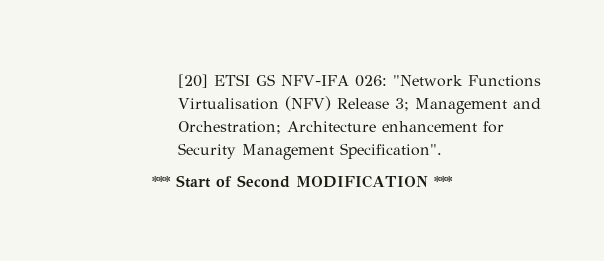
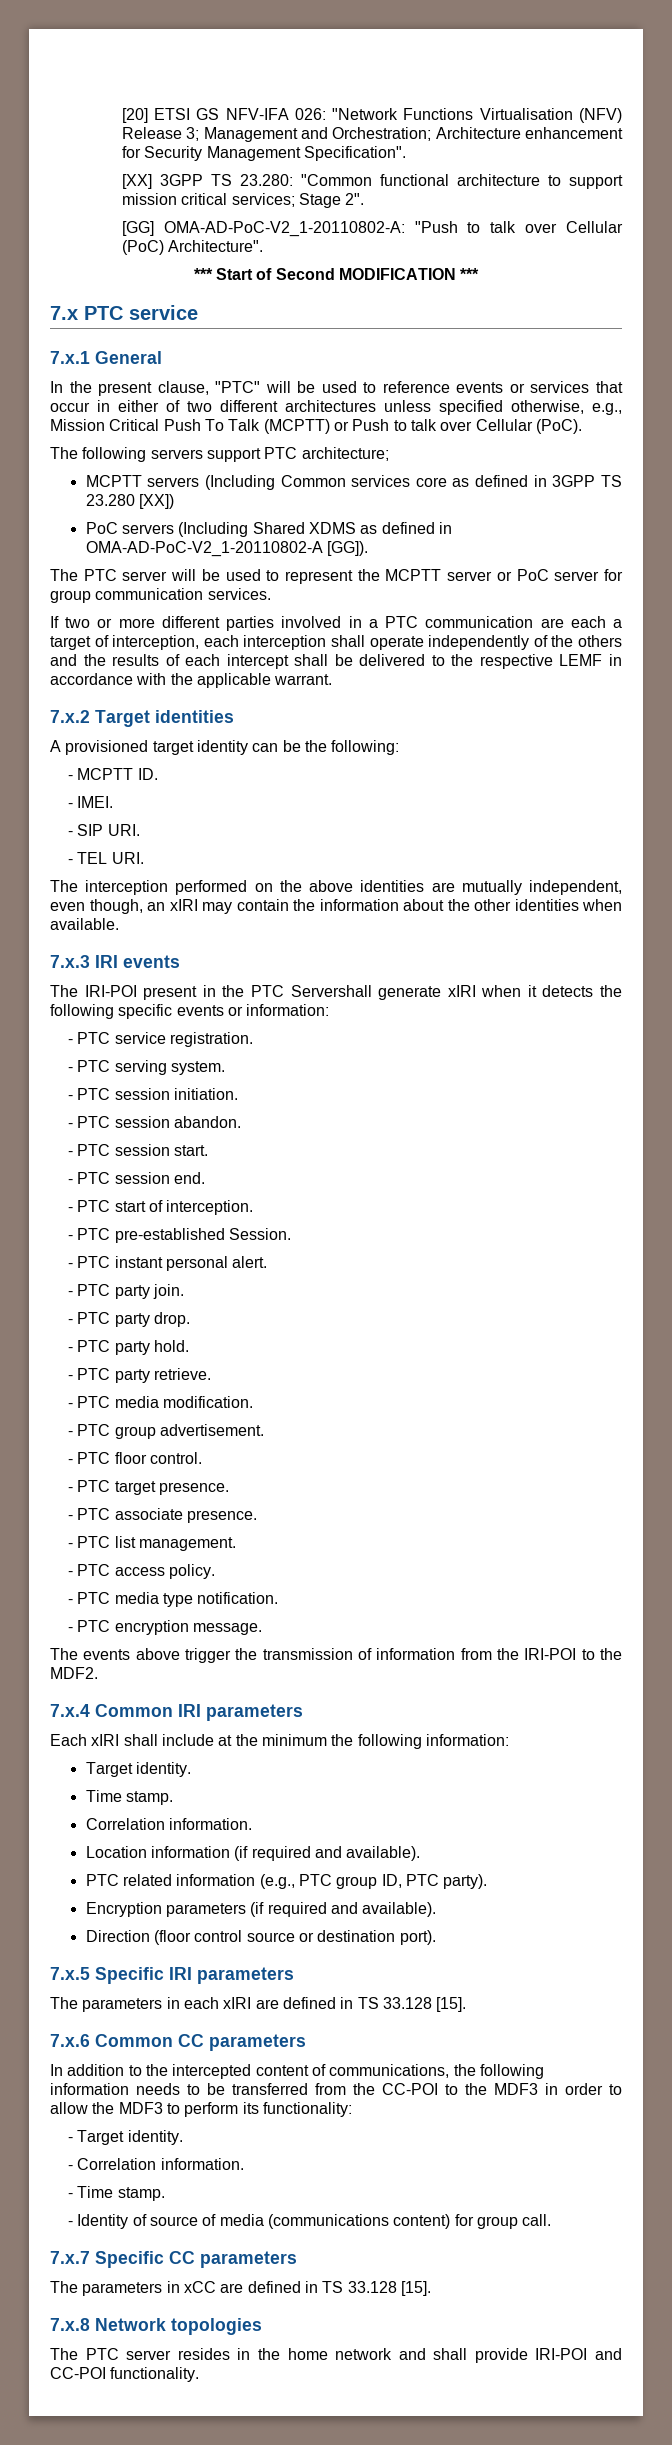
+ [XX] 3GPP TS 23.280: "Common functional architecture to support mission critical services; Stage 2".
+ [GG] OMA-AD-PoC-V2_1-20110802-A: "Push to talk over Cellular (PoC) Architecture".
+ 7.x PTC service
+ 7.x.1 General
+ In the present clause, "PTC" will be used to reference events or services that occur in either of two different architectures unless specified otherwise, e.g., Mission Critical Push To Talk (MCPTT) or Push to talk over Cellular (PoC).
+ The following servers support PTC architecture;
+ MCPTT servers (Including Common services core as defined in 3GPP TS 23.280 [XX])
+ PoC servers (Including Shared XDMS as defined in OMA-AD-PoC-V2_1-20110802-A [GG]).
+ The PTC server will be used to represent the MCPTT server or PoC server for group communication services.
+ If two or more different parties involved in a PTC communication are each a target of interception, each interception shall operate independently of the others and the results of each intercept shall be delivered to the respective LEMF in accordance with the applicable warrant.
+ 7.x.2 Target identities
+ A provisioned target identity can be the following:
+ - MCPTT ID.
+ - IMEI.
+ - SIP URI.
+ - TEL URI.
+ The interception performed on the above identities are mutually independent, even though, an xIRI may contain the information about the other identities when available.
+ 7.x.3 IRI events
+ The IRI-POI present in the PTC Servershall generate xIRI when it detects the following specific events or information:
+ - PTC service registration.
+ - PTC serving system.
+ - PTC session initiation.
+ - PTC session abandon.
+ - PTC session start.
+ - PTC session end.
+ - PTC start of interception.
+ - PTC pre-established Session.
+ - PTC instant personal alert.
+ - PTC party join.
+ - PTC party drop.
+ - PTC party hold.
+ - PTC party retrieve.
+ - PTC media modification.
+ - PTC group advertisement.
+ - PTC floor control.
+ - PTC target presence.
+ - PTC associate presence.
+ - PTC list management.
+ - PTC access policy.
+ - PTC media type notification.
+ - PTC encryption message.
+ The events above trigger the transmission of information from the IRI-POI to the MDF2.
+ 7.x.4 Common IRI parameters
+ Each xIRI shall include at the minimum the following information:
+ Target identity.
+ Time stamp.
+ Correlation information.
+ Location information (if required and available).
+ PTC related information (e.g., PTC group ID, PTC party).
+ Encryption parameters (if required and available).
+ Direction (floor control source or destination port).
+ 7.x.5 Specific IRI parameters
+ The parameters in each xIRI are defined in TS 33.128 [15].
+ 7.x.6 Common CC parameters
+ In addition to the intercepted content of communications, the following information needs to be transferred from the CC-POI to the MDF3 in order to allow the MDF3 to perform its functionality:
+ - Target identity.
+ - Correlation information.
+ - Time stamp.
+ - Identity of source of media (communications content) for group call.
+ 7.x.7 Specific CC parameters
+ The parameters in xCC are defined in TS 33.128 [15].
+ 7.x.8 Network topologies
+ The PTC server resides in the home network and shall provide IRI-POI and CC-POI functionality.

